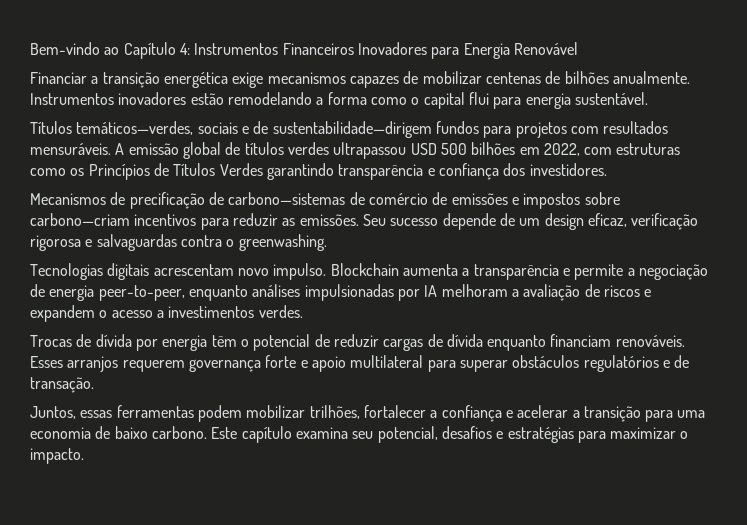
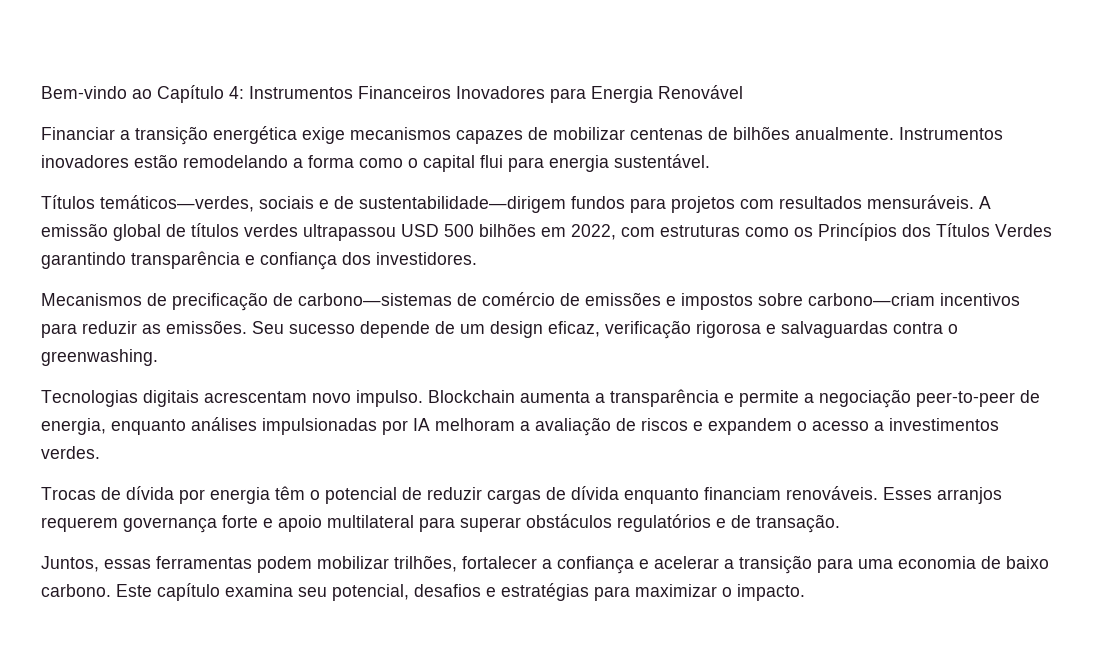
- A emissão global de títulos verdes ultrapassou USD 500 bilhões em 2022, com estruturas como os Princípios de Títulos Verdes garantindo transparência e confiança dos investidores.
+ A emissão global de títulos verdes ultrapassou USD 500 bilhões em 2022, com estruturas como os Princípios dos Títulos Verdes garantindo transparência e confiança dos investidores.
- Blockchain aumenta a transparência e permite a negociação de energia peer-to-peer, enquanto análises impulsionadas por IA melhoram a avaliação de riscos e expandem o acesso a investimentos verdes.
+ Blockchain aumenta a transparência e permite a negociação peer-to-peer de energia, enquanto análises impulsionadas por IA melhoram a avaliação de riscos e expandem o acesso a investimentos verdes.

